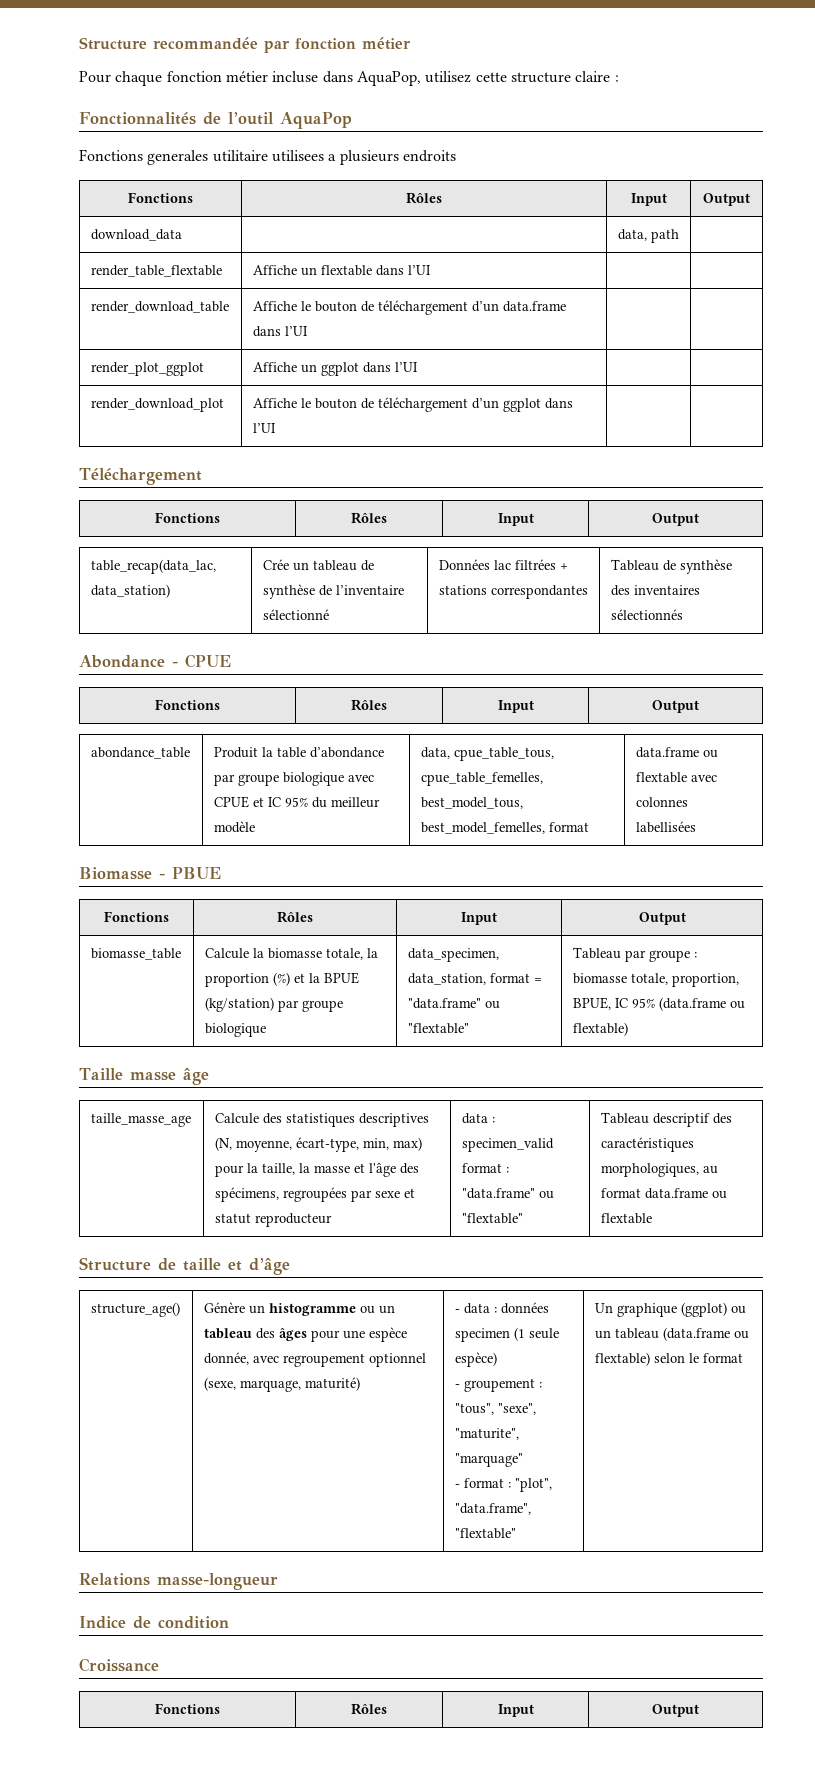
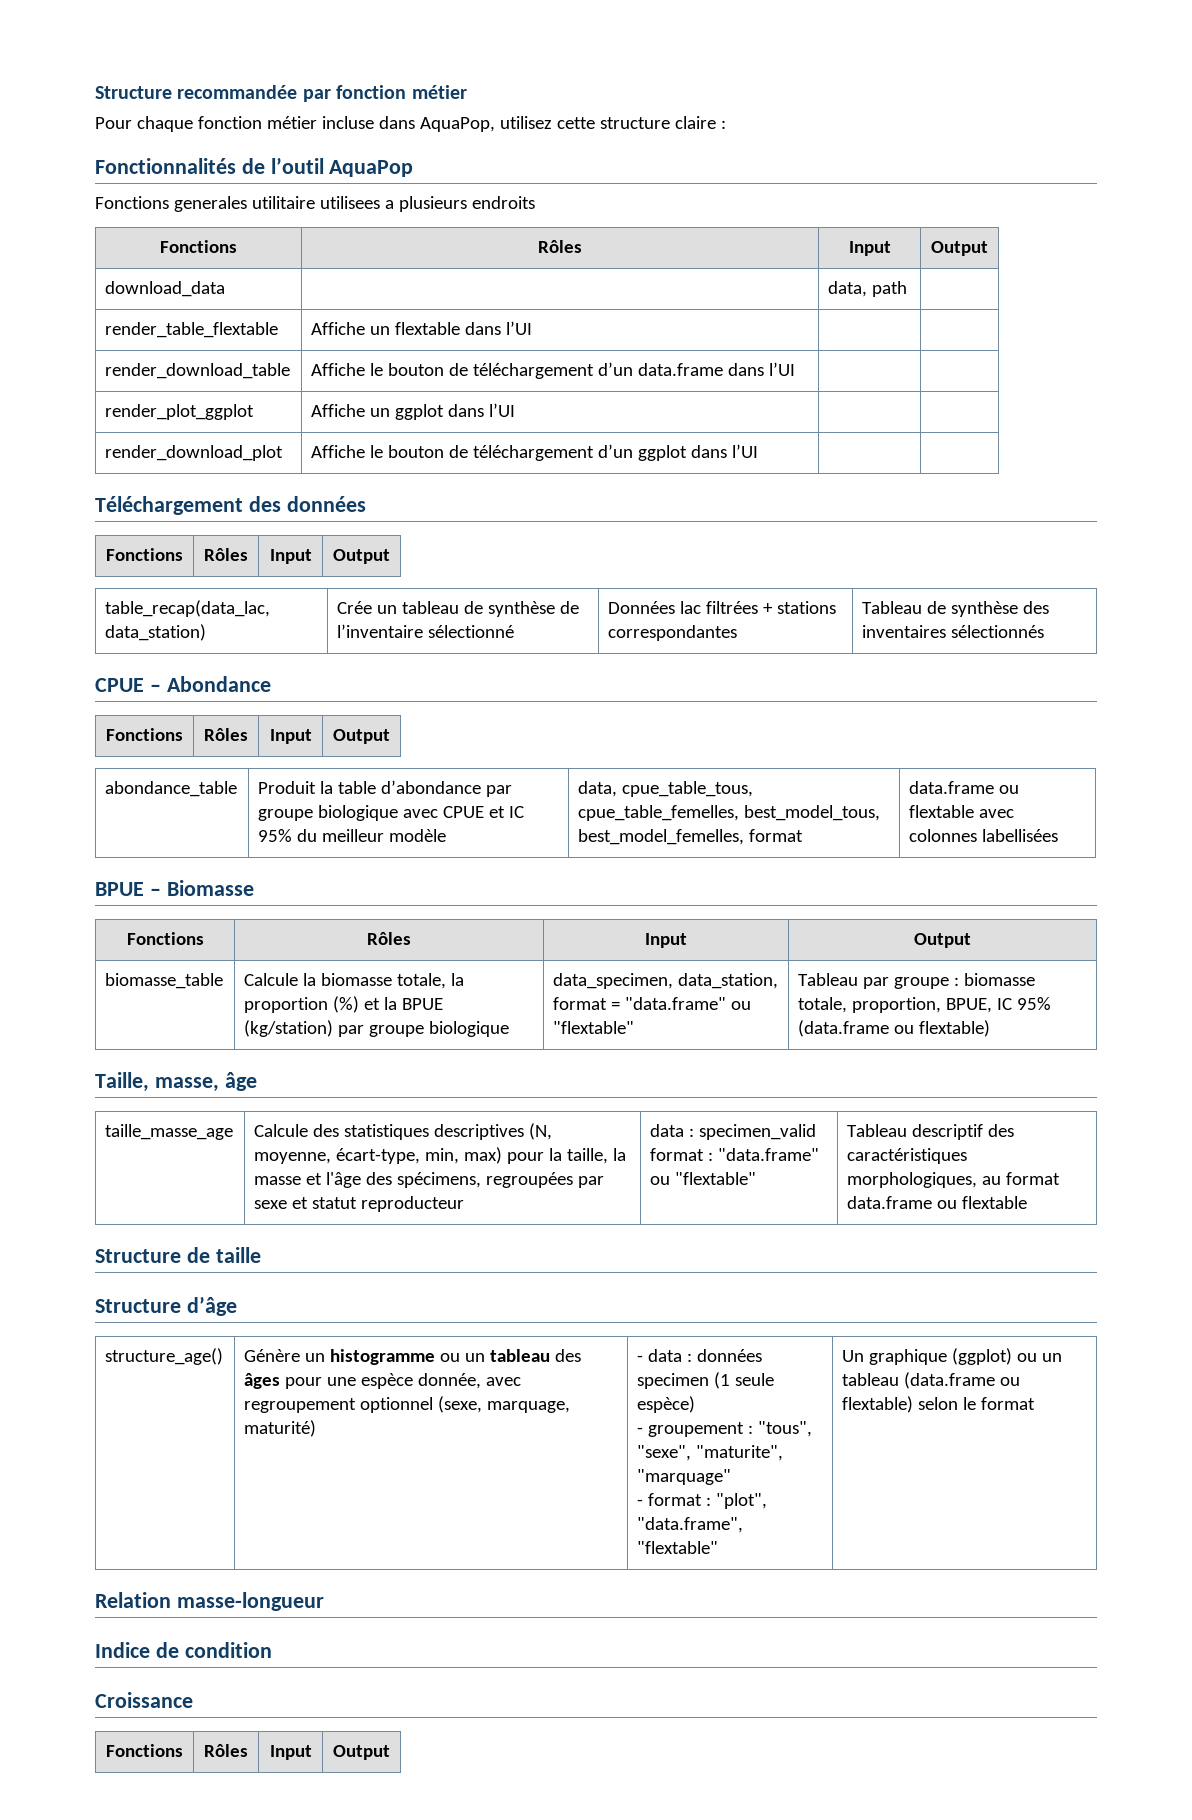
- Téléchargement
+ Téléchargement des données
- Abondance - CPUE
+ CPUE – Abondance
- Biomasse - PBUE
+ BPUE – Biomasse
- Taille masse âge
+ Taille, masse, âge
- Structure de taille et d’âge
+ Structure de taille
+ Structure d’âge
- Relations masse-longueur
+ Relation masse-longueur

